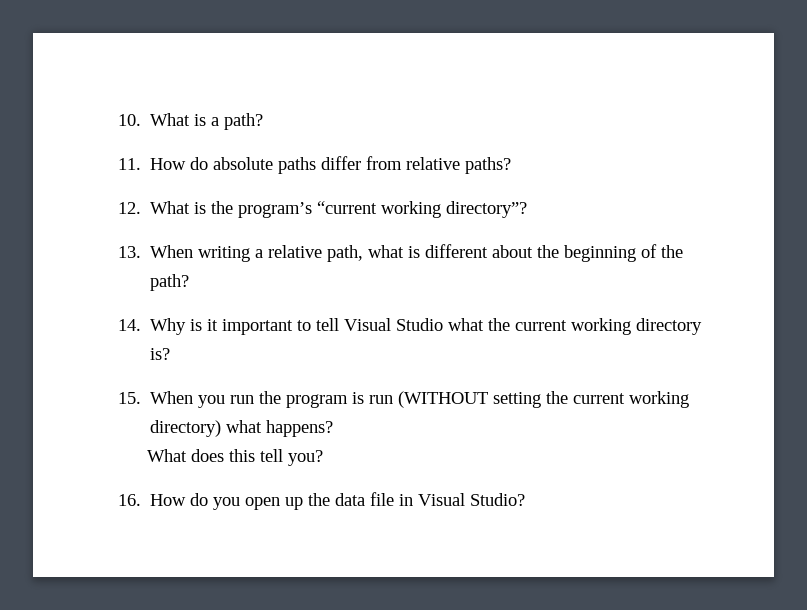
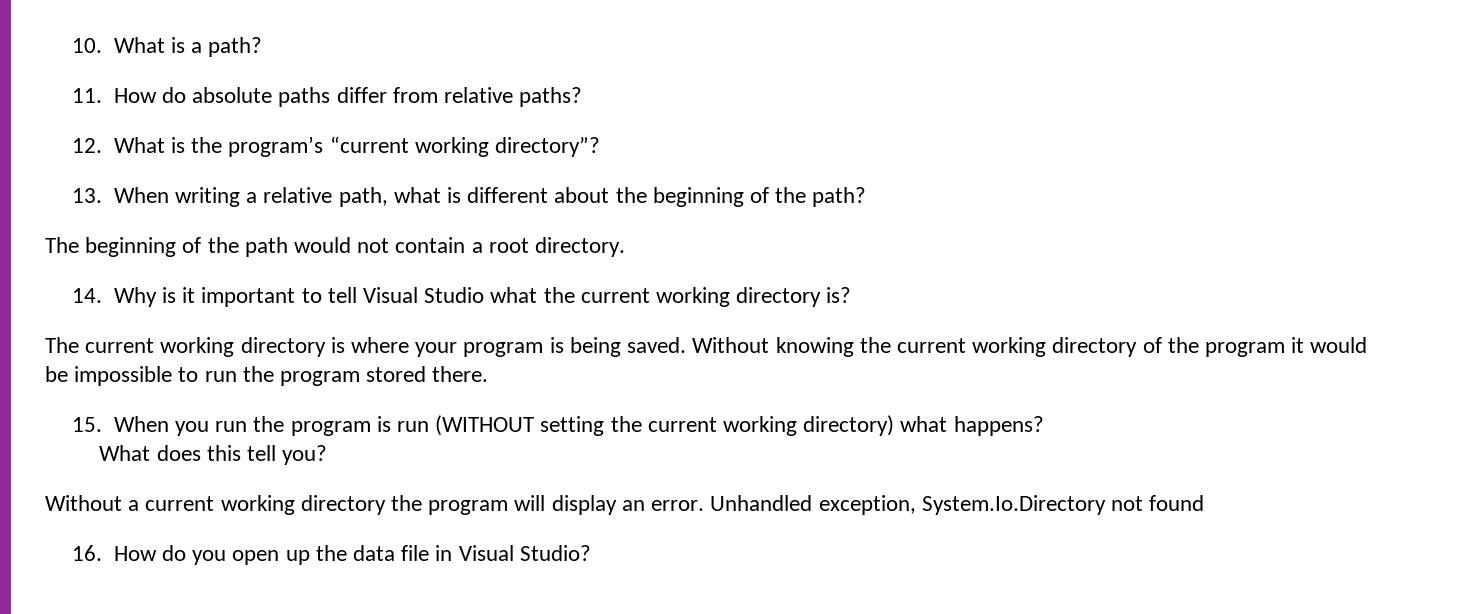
+ The beginning of the path would not contain a root directory.
+ The current working directory is where your program is being saved. Without knowing the current working directory of the program it would be impossible to run the program stored there.
+ Without a current working directory the program will display an error. Unhandled exception, System.Io.Directory not found

